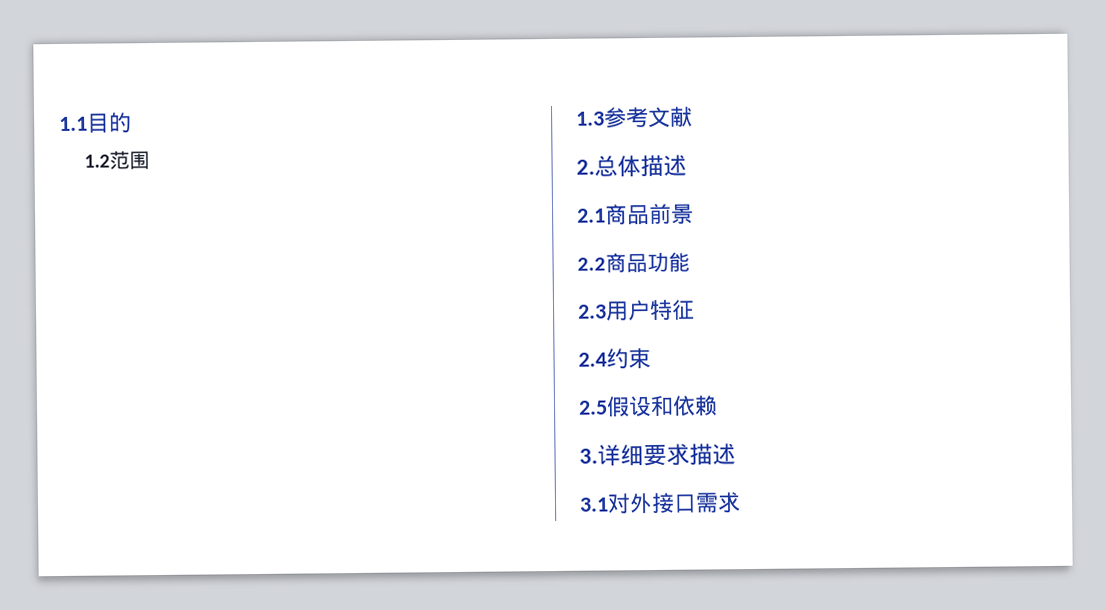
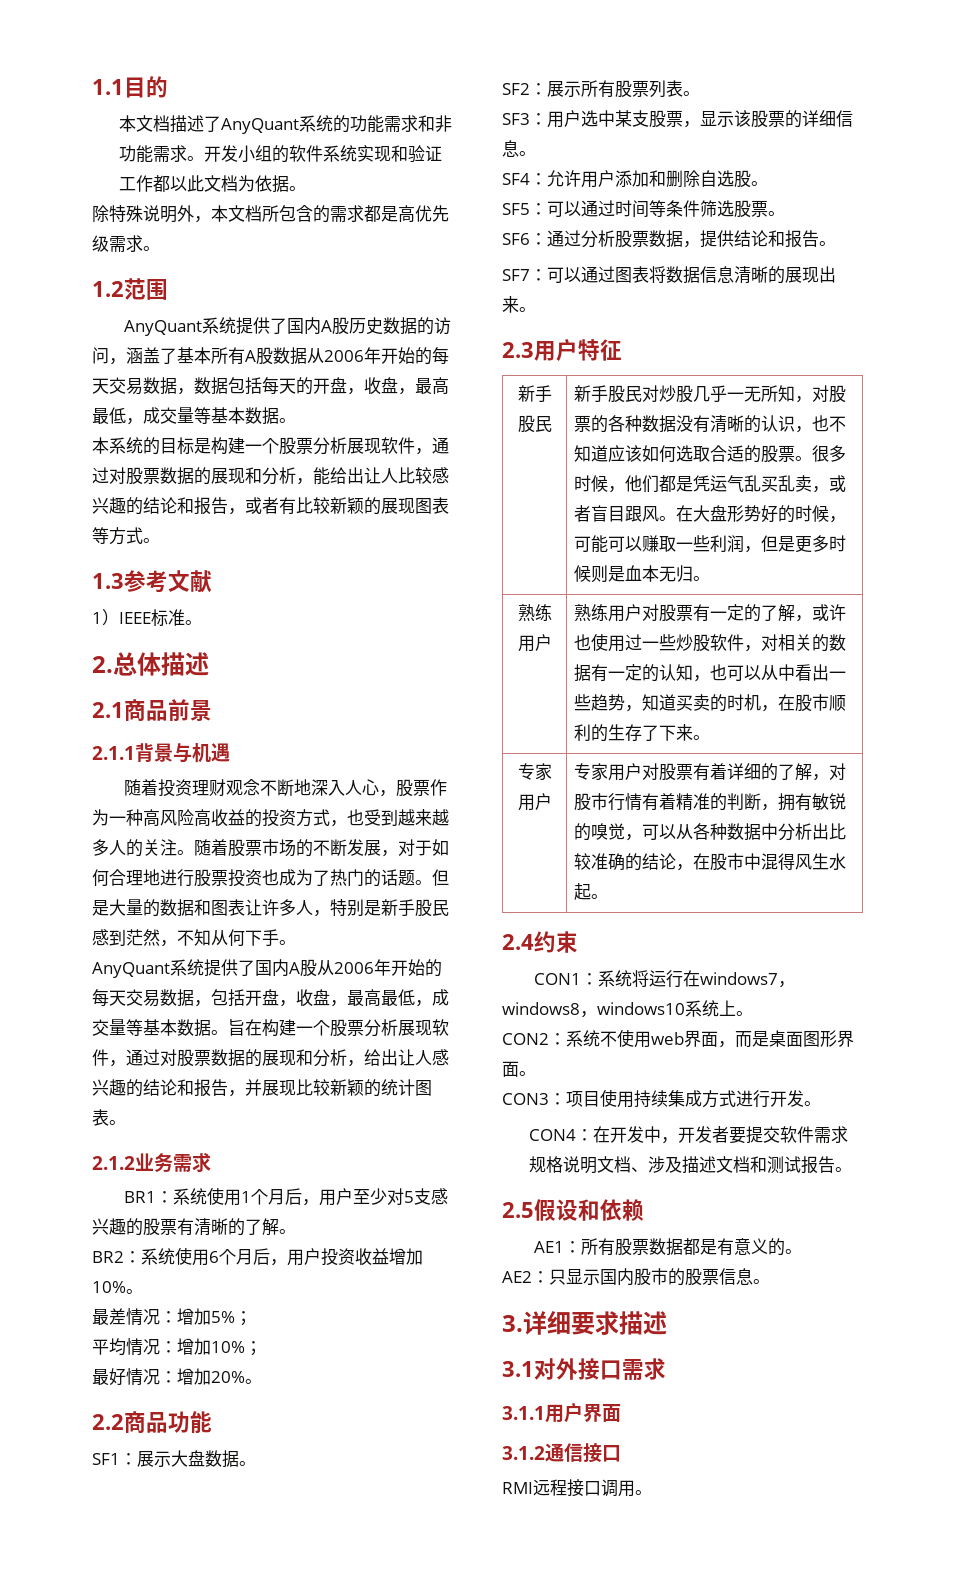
+ 本文档描述了AnyQuant系统的功能需求和非功能需求。开发小组的软件系统实现和验证工作都以此文档为依据。
+ 除特殊说明外，本文档所包含的需求都是高优先级需求。
  1.2范围
+ AnyQuant系统提供了国内A股历史数据的访问，涵盖了基本所有A股数据从2006年开始的每天交易数据，数据包括每天的开盘，收盘，最高最低，成交量等基本数据。
+ 本系统的目标是构建一个股票分析展现软件，通过对股票数据的展现和分析，能给出让人比较感兴趣的结论和报告，或者有比较新颖的展现图表等方式。
+ 1）IEEE标准。
+ 2.1.1背景与机遇
+ 随着投资理财观念不断地深入人心，股票作为一种高风险高收益的投资方式，也受到越来越多人的关注。随着股票市场的不断发展，对于如何合理地进行股票投资也成为了热门的话题。但是大量的数据和图表让许多人，特别是新手股民感到茫然，不知从何下手。
+ AnyQuant系统提供了国内A股从2006年开始的每天交易数据，包括开盘，收盘，最高最低，成交量等基本数据。旨在构建一个股票分析展现软件，通过对股票数据的展现和分析，给出让人感兴趣的结论和报告，并展现比较新颖的统计图表。
+ 2.1.2业务需求
+ BR1：系统使用1个月后，用户至少对5支感兴趣的股票有清晰的了解。
+ BR2：系统使用6个月后，用户投资收益增加10%。
+ 最差情况：增加5%；
+ 平均情况：增加10%；
+ 最好情况：增加20%。
  2.2商品功能
+ SF1：展示大盘数据。
+ SF2：展示所有股票列表。
+ SF3：用户选中某支股票，显示该股票的详细信息。
+ SF4：允许用户添加和删除自选股。
+ SF5：可以通过时间等条件筛选股票。
+ SF6：通过分析股票数据，提供结论和报告。
+ SF7：可以通过图表将数据信息清晰的展现出来。
  2.3用户特征
+ 新手股民 | 新手股民对炒股几乎一无所知，对股票的各种数据没有清晰的认识，也不知道应该如何选取合适的股票。很多时候，他们都是凭运气乱买乱卖，或者盲目跟风。在大盘形势好的时候，可能可以赚取一些利润，但是更多时候则是血本无归。
+ 熟练用户 | 熟练用户对股票有一定的了解，或许也使用过一些炒股软件，对相关的数据有一定的认知，也可以从中看出一些趋势，知道买卖的时机，在股市顺利的生存了下来。
+ 专家用户 | 专家用户对股票有着详细的了解，对股市行情有着精准的判断，拥有敏锐的嗅觉，可以从各种数据中分析出比较准确的结论，在股市中混得风生水起。
  2.4约束
+ CON1：系统将运行在windows7，windows8，windows10系统上。
+ CON2：系统不使用web界面，而是桌面图形界面。
+ CON3：项目使用持续集成方式进行开发。
+ CON4：在开发中，开发者要提交软件需求规格说明文档、涉及描述文档和测试报告。
  2.5假设和依赖
+ AE1：所有股票数据都是有意义的。
+ AE2：只显示国内股市的股票信息。
+ 3.1.1用户界面
+ 3.1.2通信接口
+ RMI远程接口调用。

